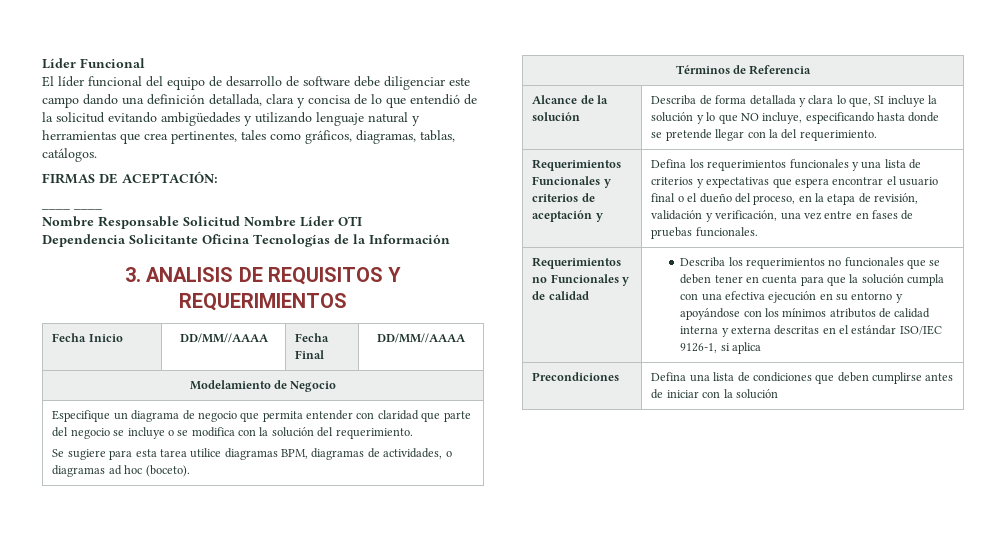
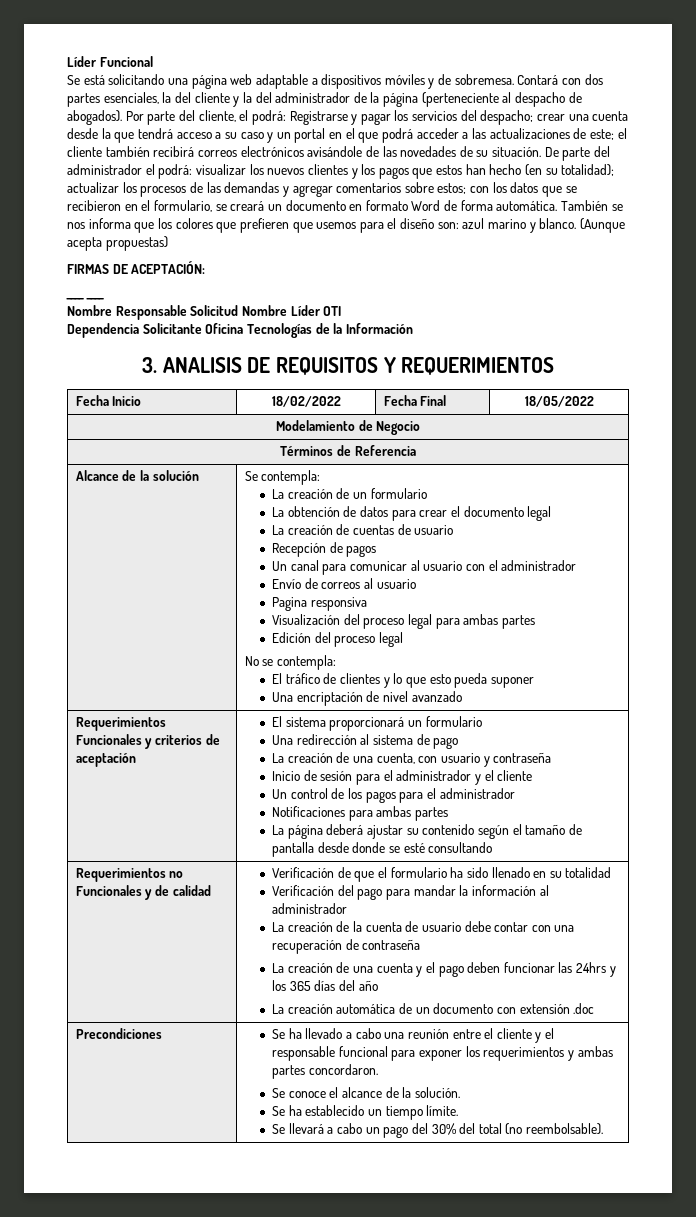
- El líder funcional del equipo de desarrollo de software debe diligenciar este campo dando una definición detallada, clara y concisa de lo que entendió de la solicitud evitando ambigüedades y utilizando lenguaje natural y herramientas que crea pertinentes, tales como gráficos, diagramas, tablas, catálogos.
+ Se está solicitando una página web adaptable a dispositivos móviles y de sobremesa. Contará con dos partes esenciales, la del cliente y la del administrador de la página (perteneciente al despacho de abogados). Por parte del cliente, el podrá: Registrarse y pagar los servicios del despacho; crear una cuenta desde la que tendrá acceso a su caso y un portal en el que podrá acceder a las actualizaciones de este; el cliente también recibirá correos electrónicos avisándole de las novedades de su situación. De parte del administrador el podrá: visualizar los nuevos clientes y los pagos que estos han hecho (en su totalidad); actualizar los procesos de las demandas y agregar comentarios sobre estos; con los datos que se recibieron en el formulario, se creará un documento en formato Word de forma automática. También se nos informa que los colores que prefieren que usemos para el diseño son: azul marino y blanco. (Aunque acepta propuestas)
- Fecha Inicio | DD/MM//AAAA | Fecha Final | DD/MM//AAAA
+ Fecha Inicio | 18/02/2022 | Fecha Final | 18/05/2022
- Especifique un diagrama de negocio que permita entender con claridad que parte del negocio se incluye o se modifica con la solución del requerimiento.
- Se sugiere para esta tarea utilice diagramas BPM, diagramas de actividades, o diagramas ad hoc (boceto).
- Describa de forma detallada y clara lo que, SI incluye la solución y lo que NO incluye, especificando hasta donde se pretende llegar con la del requerimiento.
+ Se contempla:
+ La creación de un formulario
+ La obtención de datos para crear el documento legal
+ La creación de cuentas de usuario
+ Recepción de pagos
+ Un canal para comunicar al usuario con el administrador
+ Envío de correos al usuario
+ Pagina responsiva
+ Visualización del proceso legal para ambas partes
+ Edición del proceso legal
+ No se contempla:
+ El tráfico de clientes y lo que esto pueda suponer
+ Una encriptación de nivel avanzado
- Requerimientos Funcionales y criterios de aceptación y | Defina los requerimientos funcionales y una lista de criterios y expectativas que espera encontrar el usuario final o el dueño del proceso, en la etapa de revisión, validación y verificación, una vez entre en fases de pruebas funcionales.
+ Requerimientos Funcionales y criterios de aceptación | El sistema proporcionará un formulario
+ Una redirección al sistema de pago
+ La creación de una cuenta, con usuario y contraseña
+ Inicio de sesión para el administrador y el cliente
+ Un control de los pagos para el administrador
+ Notificaciones para ambas partes
+ La página deberá ajustar su contenido según el tamaño de pantalla desde donde se esté consultando
- Describa los requerimientos no funcionales que se deben tener en cuenta para que la solución cumpla con una efectiva ejecución en su entorno y apoyándose con los mínimos atributos de calidad interna y externa descritas en el estándar ISO/IEC 9126-1, si aplica
- Precondiciones | Defina una lista de condiciones que deben cumplirse antes de iniciar con la solución
+ Verificación de que el formulario ha sido llenado en su totalidad
+ Verificación del pago para mandar la información al administrador
+ La creación de la cuenta de usuario debe contar con una recuperación de contraseña
+ La creación de una cuenta y el pago deben funcionar las 24hrs y los 365 días del año
+ La creación automática de un documento con extensión .doc
+ Precondiciones | Se ha llevado a cabo una reunión entre el cliente y el responsable funcional para exponer los requerimientos y ambas partes concordaron.
+ Se conoce el alcance de la solución.
+ Se ha establecido un tiempo límite.
+ Se llevará a cabo un pago del 30% del total (no reembolsable).

